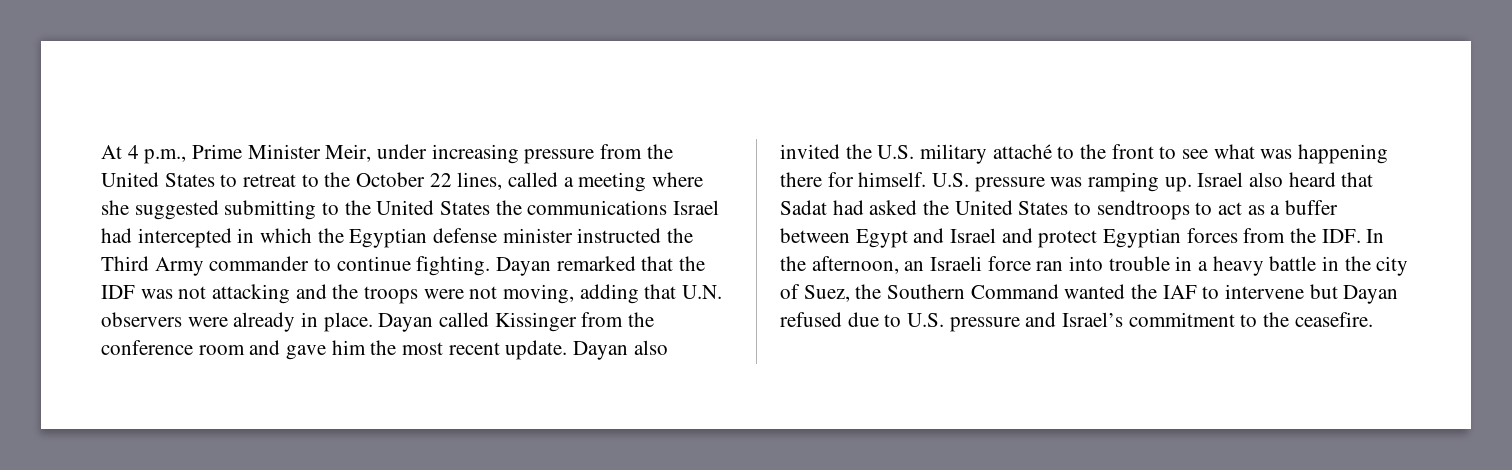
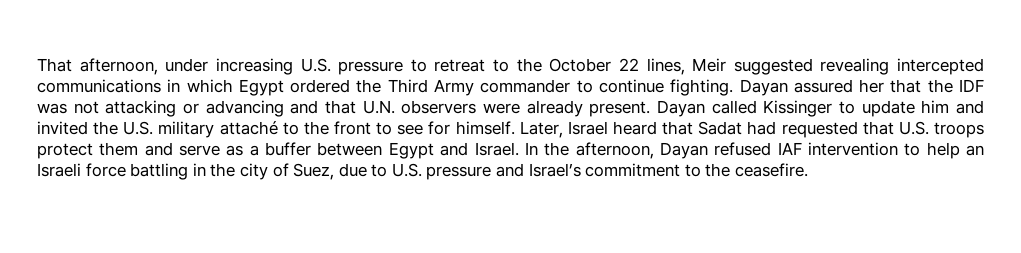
- At 4 p.m., Prime Minister Meir, under increasing pressure from the United States to retreat to the October 22 lines, called a meeting where she suggested submitting to the United States the communications Israel had intercepted in which the Egyptian defense minister instructed the Third Army commander to continue fighting.
+ That afternoon, under increasing U.S. pressure to retreat to the October 22 lines, Meir suggested revealing intercepted communications in which Egypt ordered the Third Army commander to continue fighting.
- Dayan remarked that the IDF was not attacking and the troops were not moving, adding that U.N. observers were already in place.
+ Dayan assured her that the IDF was not attacking or advancing and that U.N. observers were already present.
- Dayan called Kissinger from the conference room and gave him the most recent update. Dayan also invited the U.S. military attaché to the front to see what was happening there for himself. U.S. pressure was ramping up. Israel also heard that Sadat had asked the United States to sendtroops to act as a buffer between Egypt and Israel and protect Egyptian forces from the IDF. In the afternoon, an Israeli force ran into trouble in a heavy battle in the city of Suez, the Southern Command wanted the IAF to intervene but Dayan refused due to U.S. pressure and Israel’s commitment to the ceasefire.
+ Dayan called Kissinger to update him and invited the U.S. military attaché to the front to see for himself. Later, Israel heard that Sadat had requested that U.S. troops protect them and serve as a buffer between Egypt and Israel. In the afternoon, Dayan refused IAF intervention to help an Israeli force battling in the city of Suez, due to U.S. pressure and Israel’s commitment to the ceasefire.

